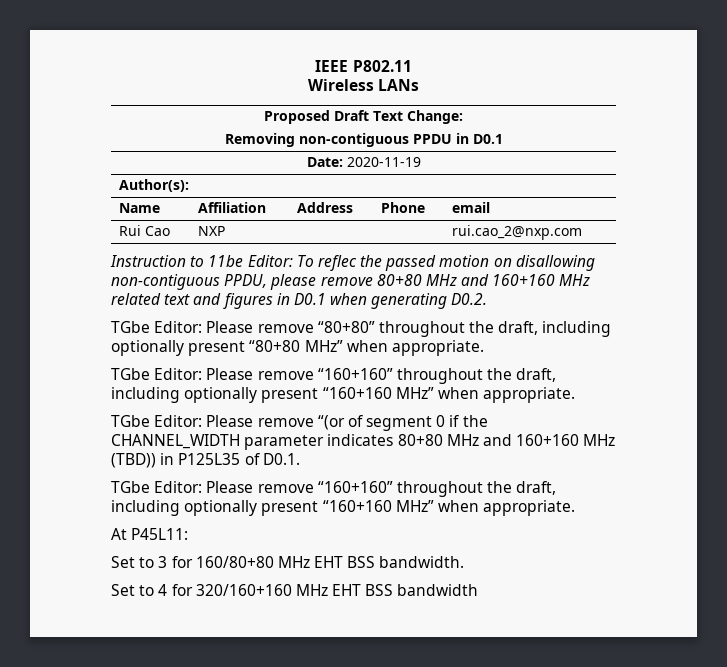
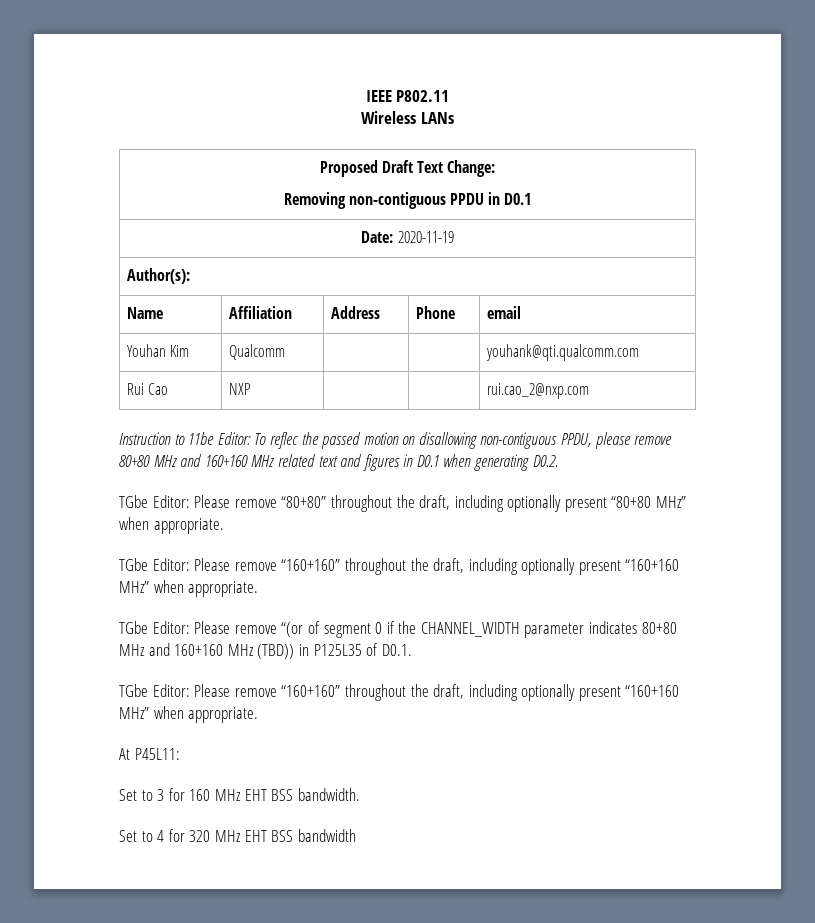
+ Youhan Kim | Qualcomm | | | youhank@qti.qualcomm.com
- Set to 3 for 160/80+80 MHz EHT BSS bandwidth.
+ Set to 3 for 160 MHz EHT BSS bandwidth.
- Set to 4 for 320/160+160 MHz EHT BSS bandwidth
+ Set to 4 for 320 MHz EHT BSS bandwidth

